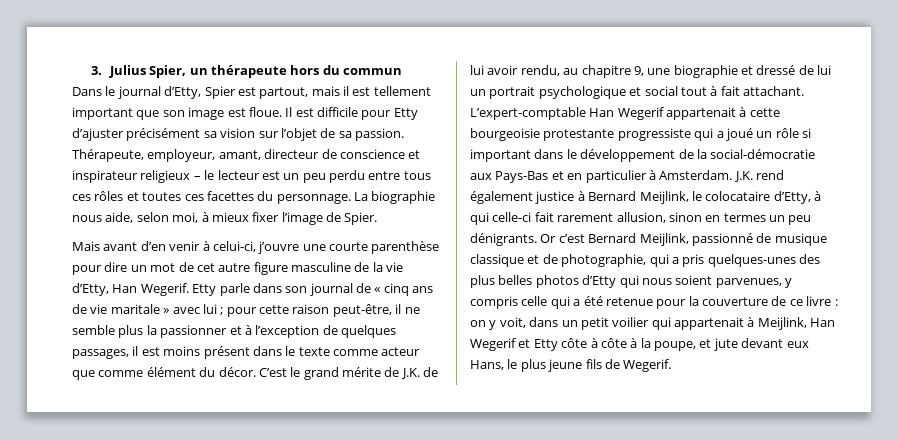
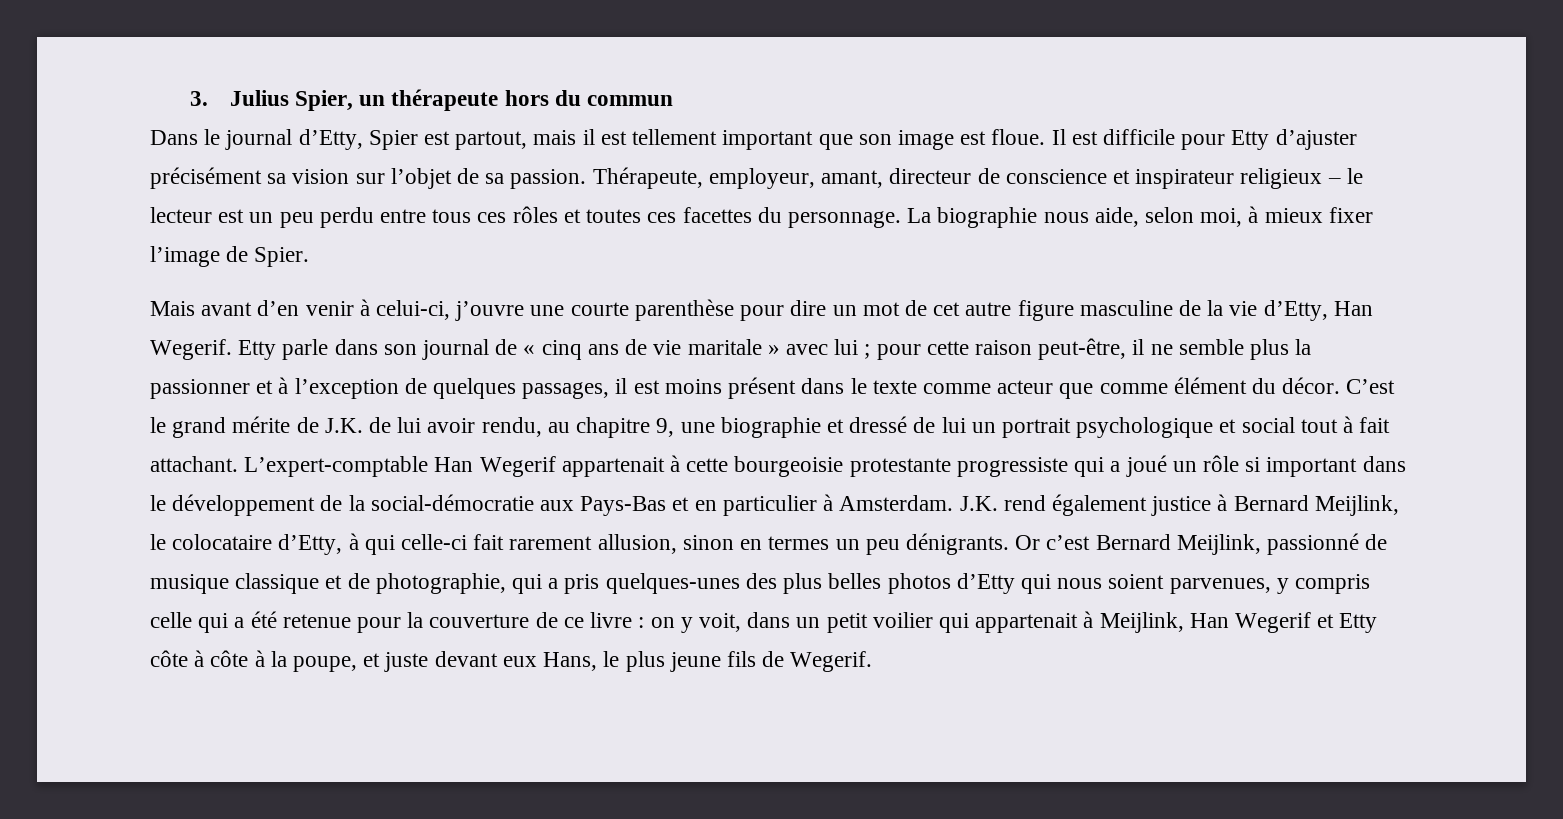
- on y voit, dans un petit voilier qui appartenait à Meijlink, Han Wegerif et Etty côte à côte à la poupe, et jute devant eux Hans, le plus jeune fils de Wegerif.
+ on y voit, dans un petit voilier qui appartenait à Meijlink, Han Wegerif et Etty côte à côte à la poupe, et juste devant eux Hans, le plus jeune fils de Wegerif.

